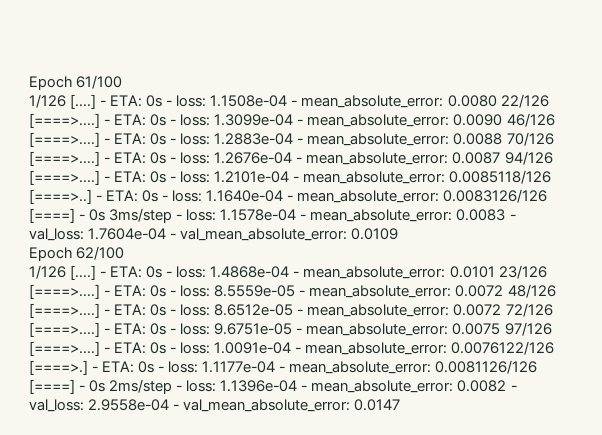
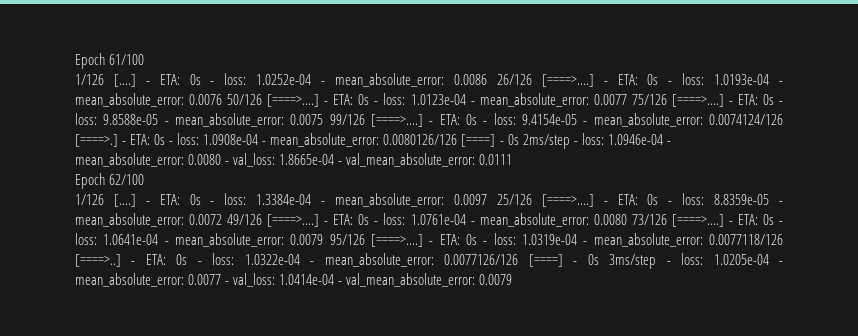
- - ETA: 0s - loss: 1.1508e-04 - mean_absolute_error: 0.0080 22/126 [====>....] - ETA: 0s - loss: 1.3099e-04 - mean_absolute_error: 0.0090 46/126 [====>....] - ETA: 0s - loss: 1.2883e-04 - mean_absolute_error: 0.0088 70/126 [====>....] - ETA: 0s - loss: 1.2676e-04 - mean_absolute_error: 0.0087 94/126 [====>....] - ETA: 0s - loss: 1.2101e-04 - mean_absolute_error: 0.0085118/126 [====>..] - ETA: 0s - loss: 1.1640e-04 - mean_absolute_error: 0.0083126/126 [====] - 0s 3ms/step - loss: 1.1578e-04 - mean_absolute_error: 0.0083 - val_loss: 1.7604e-04 - val_mean_absolute_error: 0.0109
+ - ETA: 0s - loss: 1.0252e-04 - mean_absolute_error: 0.0086 26/126 [====>....] - ETA: 0s - loss: 1.0193e-04 - mean_absolute_error: 0.0076 50/126 [====>....] - ETA: 0s - loss: 1.0123e-04 - mean_absolute_error: 0.0077 75/126 [====>....] - ETA: 0s - loss: 9.8588e-05 - mean_absolute_error: 0.0075 99/126 [====>....] - ETA: 0s - loss: 9.4154e-05 - mean_absolute_error: 0.0074124/126 [====>.] - ETA: 0s - loss: 1.0908e-04 - mean_absolute_error: 0.0080126/126 [====] - 0s 2ms/step - loss: 1.0946e-04 - mean_absolute_error: 0.0080 - val_loss: 1.8665e-04 - val_mean_absolute_error: 0.0111
- - ETA: 0s - loss: 1.4868e-04 - mean_absolute_error: 0.0101 23/126 [====>....] - ETA: 0s - loss: 8.5559e-05 - mean_absolute_error: 0.0072 48/126 [====>....] - ETA: 0s - loss: 8.6512e-05 - mean_absolute_error: 0.0072 72/126 [====>....] - ETA: 0s - loss: 9.6751e-05 - mean_absolute_error: 0.0075 97/126 [====>....] - ETA: 0s - loss: 1.0091e-04 - mean_absolute_error: 0.0076122/126 [====>.] - ETA: 0s - loss: 1.1177e-04 - mean_absolute_error: 0.0081126/126 [====] - 0s 2ms/step - loss: 1.1396e-04 - mean_absolute_error: 0.0082 - val_loss: 2.9558e-04 - val_mean_absolute_error: 0.0147
+ - ETA: 0s - loss: 1.3384e-04 - mean_absolute_error: 0.0097 25/126 [====>....] - ETA: 0s - loss: 8.8359e-05 - mean_absolute_error: 0.0072 49/126 [====>....] - ETA: 0s - loss: 1.0761e-04 - mean_absolute_error: 0.0080 73/126 [====>....] - ETA: 0s - loss: 1.0641e-04 - mean_absolute_error: 0.0079 95/126 [====>....] - ETA: 0s - loss: 1.0319e-04 - mean_absolute_error: 0.0077118/126 [====>..] - ETA: 0s - loss: 1.0322e-04 - mean_absolute_error: 0.0077126/126 [====] - 0s 3ms/step - loss: 1.0205e-04 - mean_absolute_error: 0.0077 - val_loss: 1.0414e-04 - val_mean_absolute_error: 0.0079

